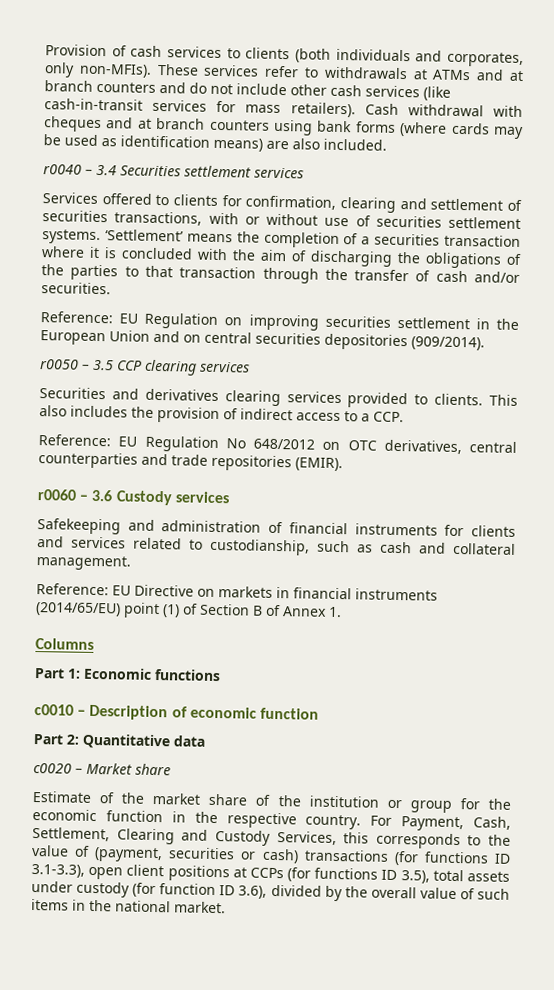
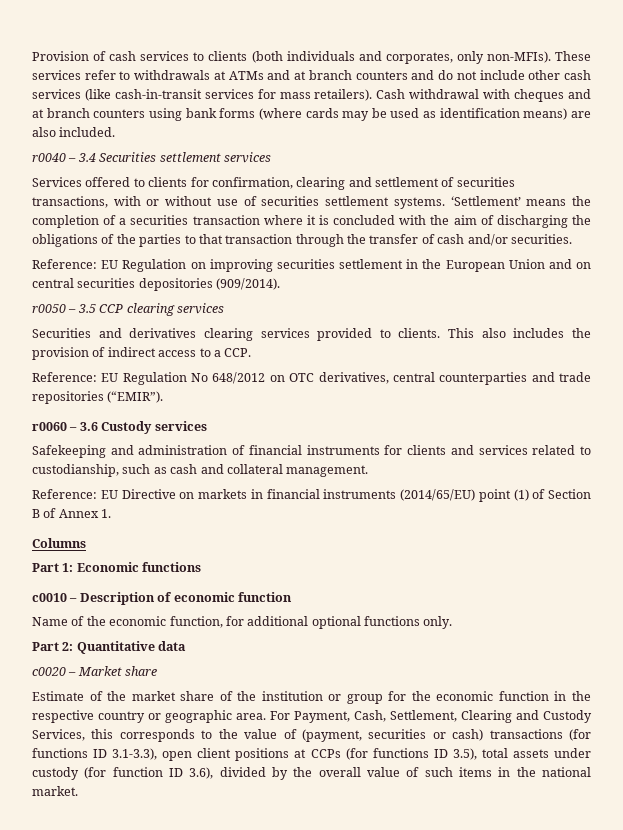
- Reference: EU Regulation No 648/2012 on OTC derivatives, central counterparties and trade repositories (EMIR).
+ Reference: EU Regulation No 648/2012 on OTC derivatives, central counterparties and trade repositories (“EMIR”).
+ Name of the economic function, for additional optional functions only.
- Estimate of the market share of the institution or group for the economic function in the respective country.
+ Estimate of the market share of the institution or group for the economic function in the respective country or geographic area.

